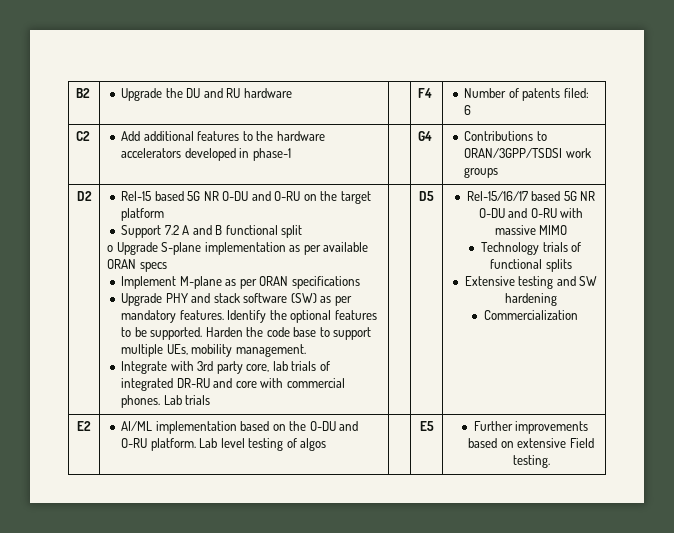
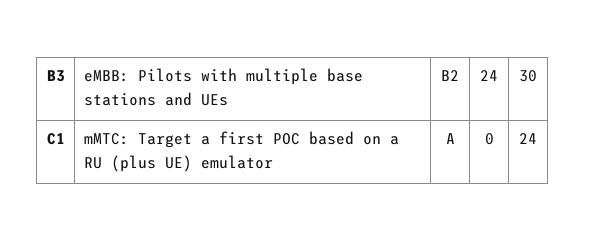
- B2 | Upgrade the DU and RU hardware | | F4 | Number of patents filed: 6
- C2 | Add additional features to the hardware accelerators developed in phase-1 | | G4 | Contributions to ORAN/3GPP/TSDSI work groups
- D2 | Rel-15 based 5G NR O-DU and O-RU on the target platform
- Support 7.2 A and B functional split
- o Upgrade S-plane implementation as per available ORAN specs
- Implement M-plane as per ORAN specifications
- Upgrade PHY and stack software (SW) as per mandatory features. Identify the optional features to be supported. Harden the code base to support multiple UEs, mobility management.
- Integrate with 3rd party core, lab trials of integrated DR-RU and core with commercial phones. Lab trials | | D5 | Rel-15/16/17 based 5G NR O-DU and O-RU with massive MIMO
- Technology trials of functional splits
- Extensive testing and SW hardening
- Commercialization
- E2 | AI/ML implementation based on the O-DU and O-RU platform. Lab level testing of algos | | E5 | Further improvements based on extensive Field testing.
+ B3 | eMBB: Pilots with multiple base stations and UEs | B2 | 24 | 30
+ C1 | mMTC: Target a first POC based on a RU (plus UE) emulator | A | 0 | 24

